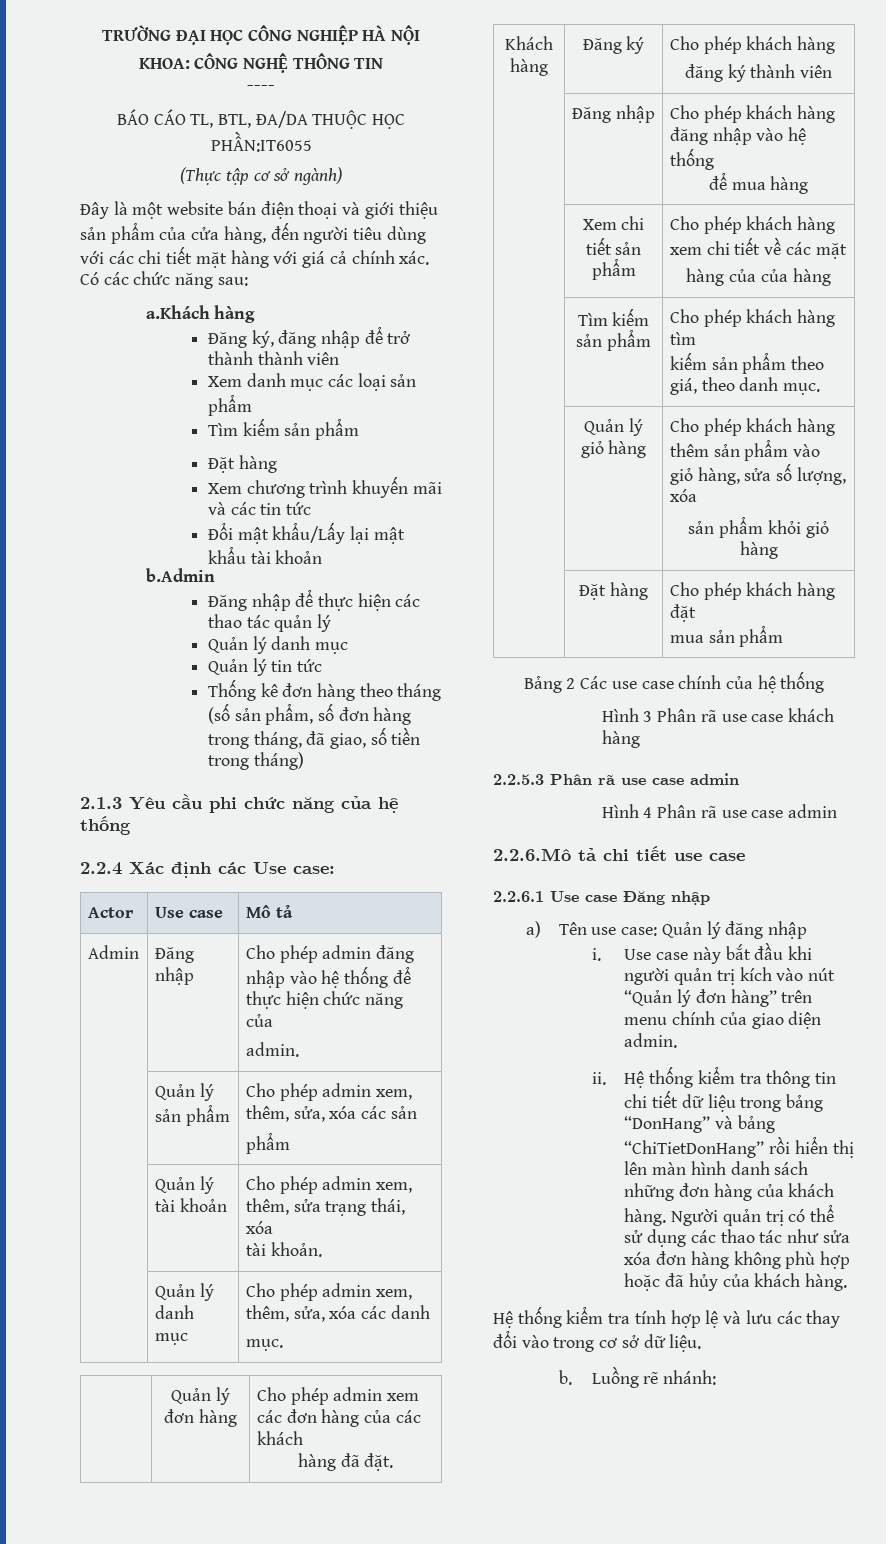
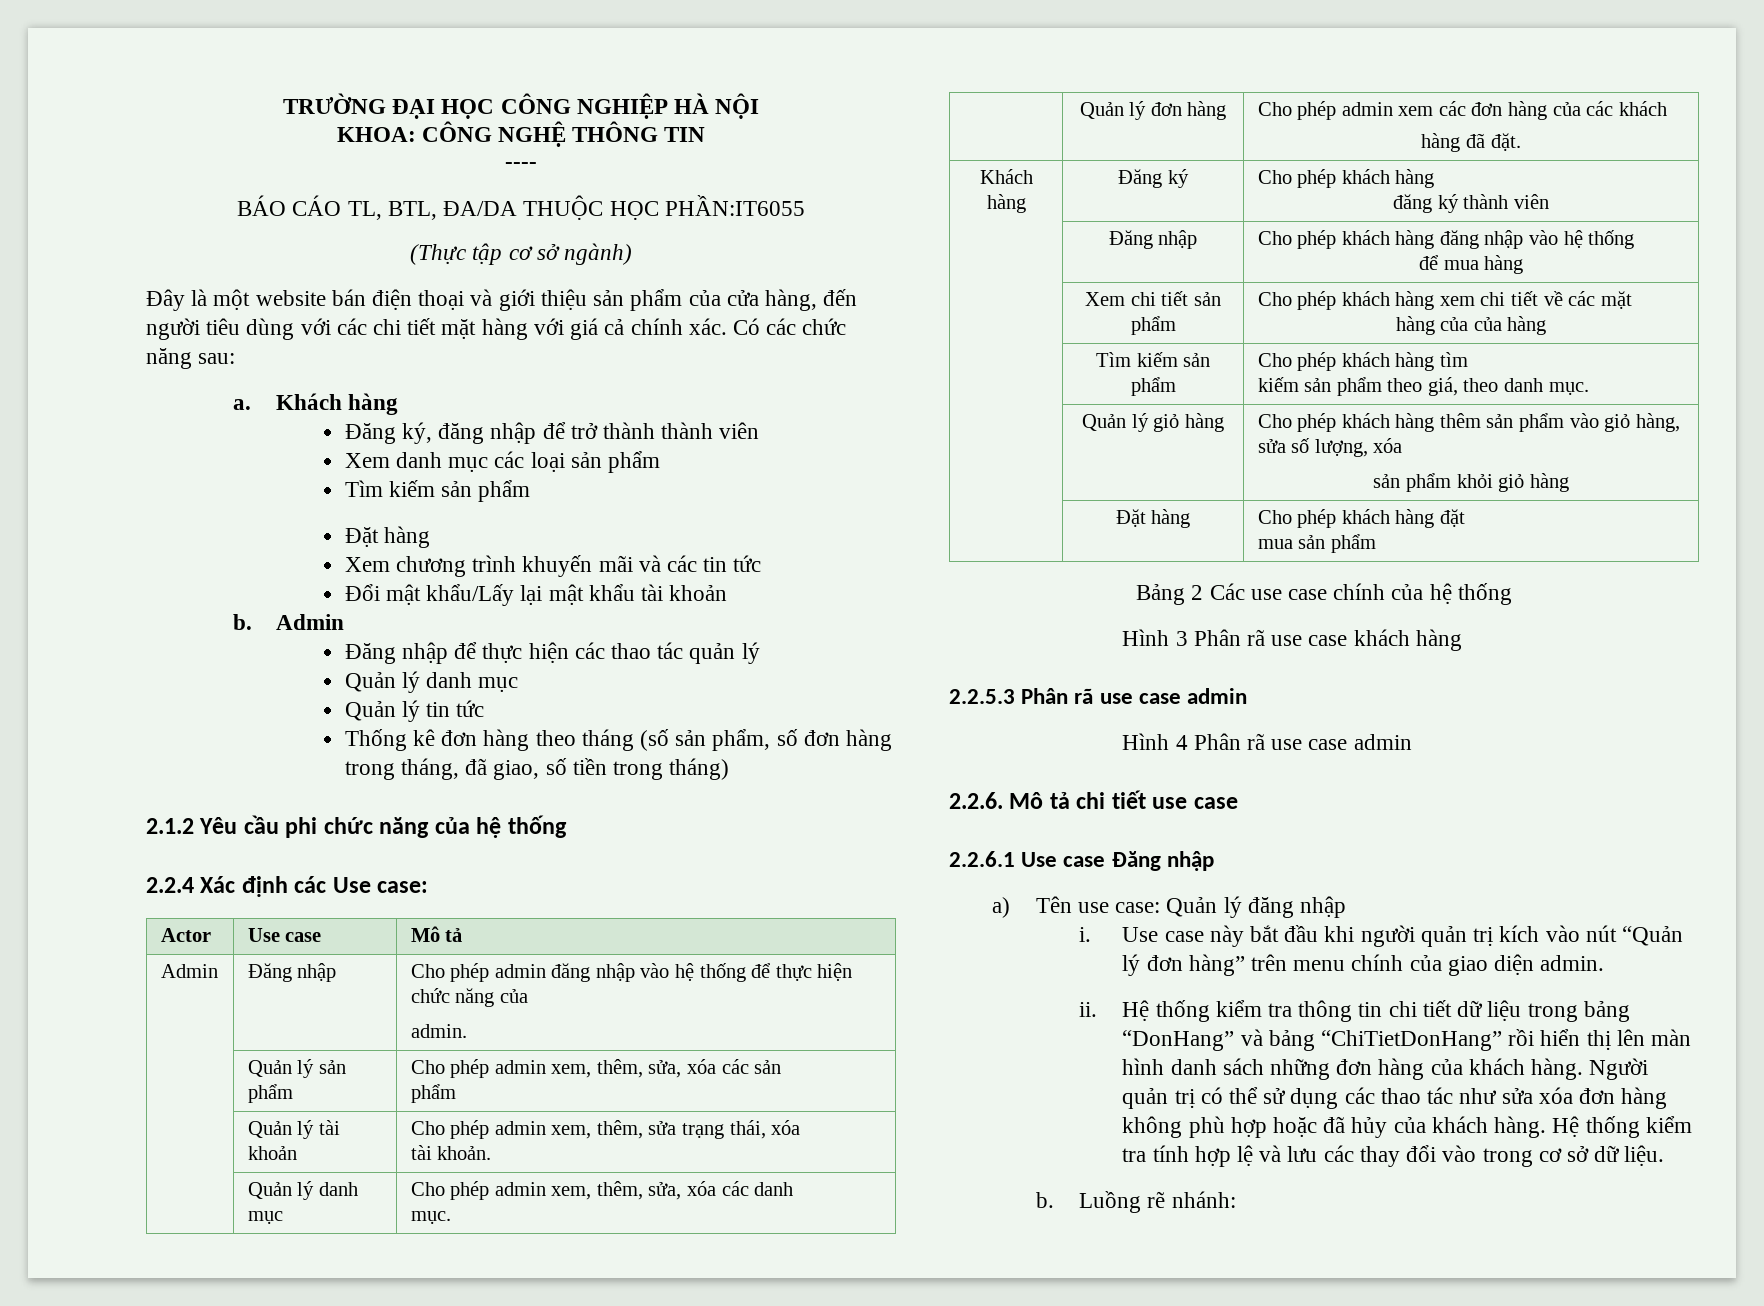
- a.Khách hàng
+ a. Khách hàng
- b.Admin
+ b. Admin
- 2.1.3 Yêu cầu phi chức năng của hệ thống
+ 2.1.2 Yêu cầu phi chức năng của hệ thống
- 2.2.6.Mô tả chi tiết use case
+ 2.2.6. Mô tả chi tiết use case
- Người quản trị có thể sử dụng các thao tác như sửa xóa đơn hàng không phù hợp hoặc đã hủy của khách hàng.
- Hệ thống kiểm tra tính hợp lệ và lưu các thay đổi vào trong cơ sở dữ liệu.
+ Người quản trị có thể sử dụng các thao tác như sửa xóa đơn hàng không phù hợp hoặc đã hủy của khách hàng. Hệ thống kiểm tra tính hợp lệ và lưu các thay đổi vào trong cơ sở dữ liệu.

